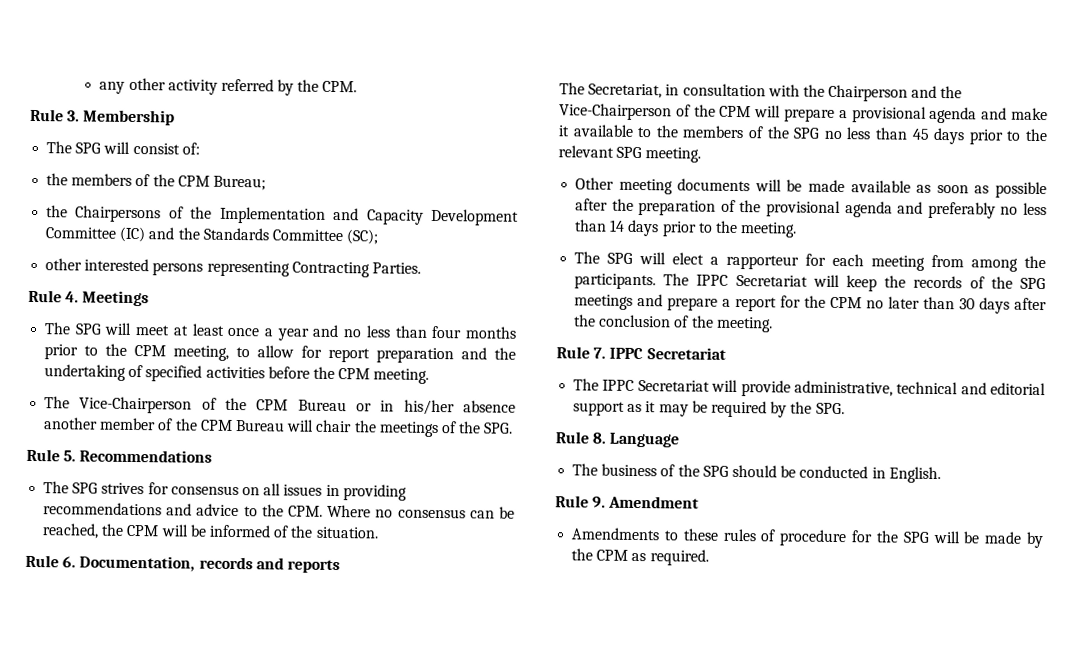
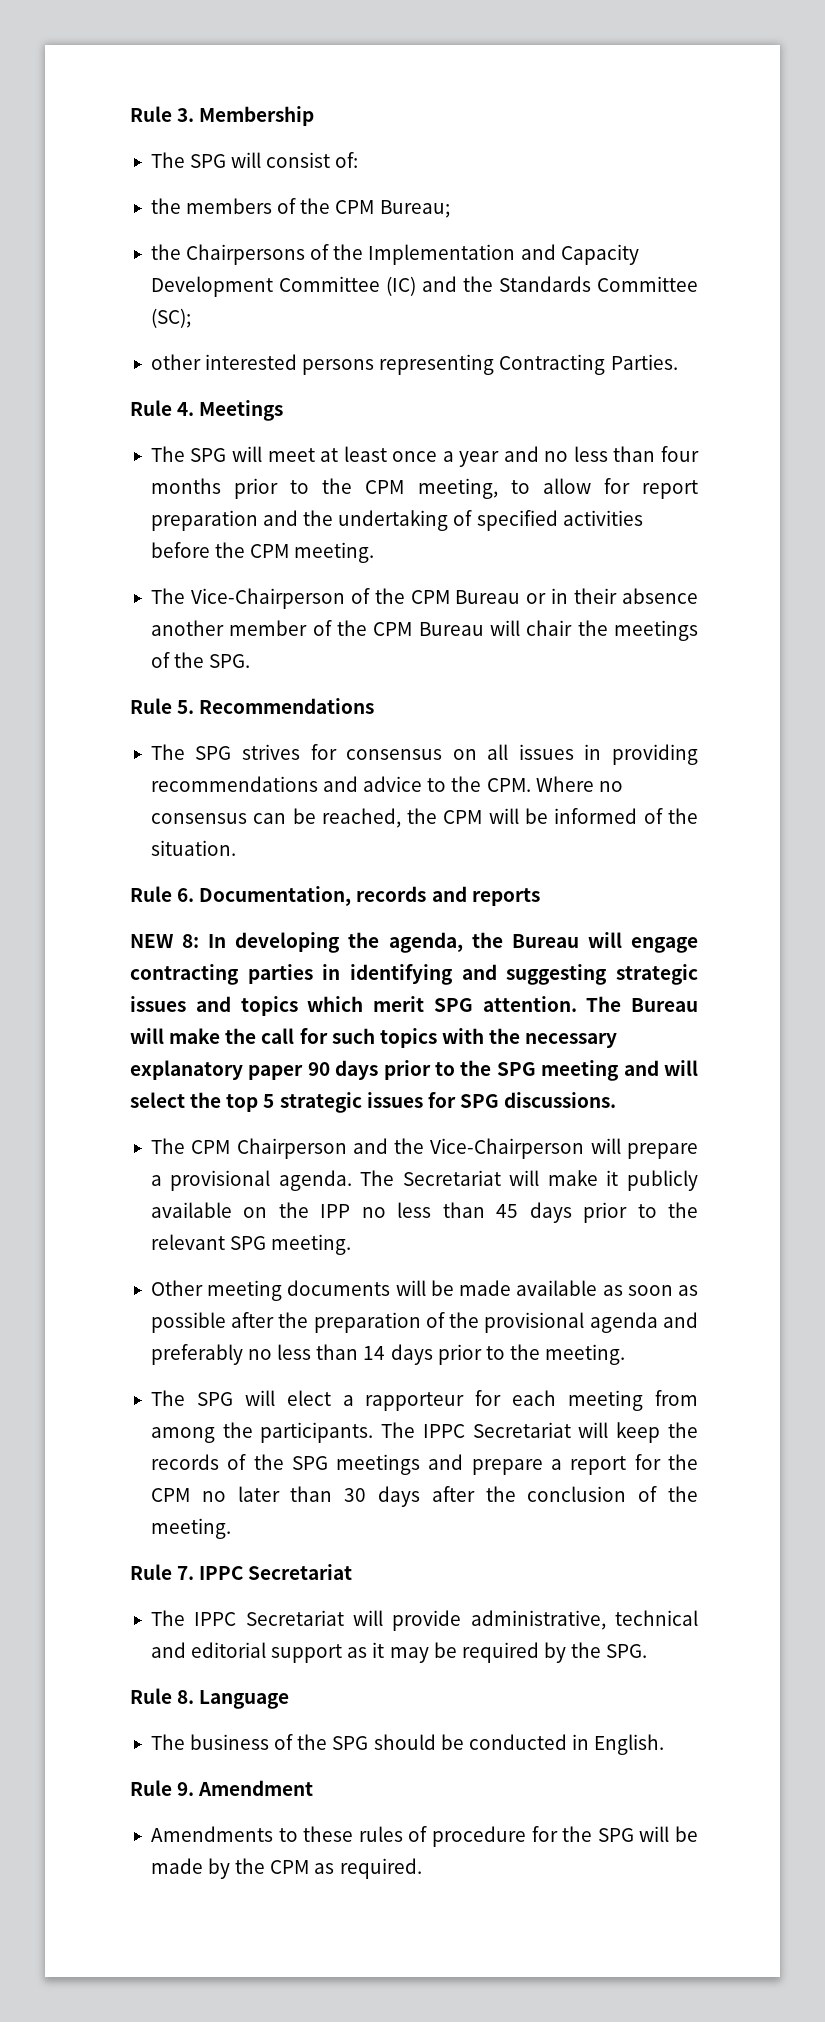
- any other activity referred by the CPM.
- The Vice-Chairperson of the CPM Bureau or in his/her absence another member of the CPM Bureau will chair the meetings of the SPG.
+ The Vice-Chairperson of the CPM Bureau or in their absence another member of the CPM Bureau will chair the meetings of the SPG.
- The Secretariat, in consultation with the Chairperson and the Vice-Chairperson of the CPM will prepare a provisional agenda and make it available to the members of the SPG no less than 45 days prior to the relevant SPG meeting.
+ NEW 8: In developing the agenda, the Bureau will engage contracting parties in identifying and suggesting strategic issues and topics which merit SPG attention. The Bureau will make the call for such topics with the necessary explanatory paper 90 days prior to the SPG meeting and will select the top 5 strategic issues for SPG discussions.
+ The CPM Chairperson and the Vice-Chairperson will prepare a provisional agenda. The Secretariat will make it publicly available on the IPP no less than 45 days prior to the relevant SPG meeting.

